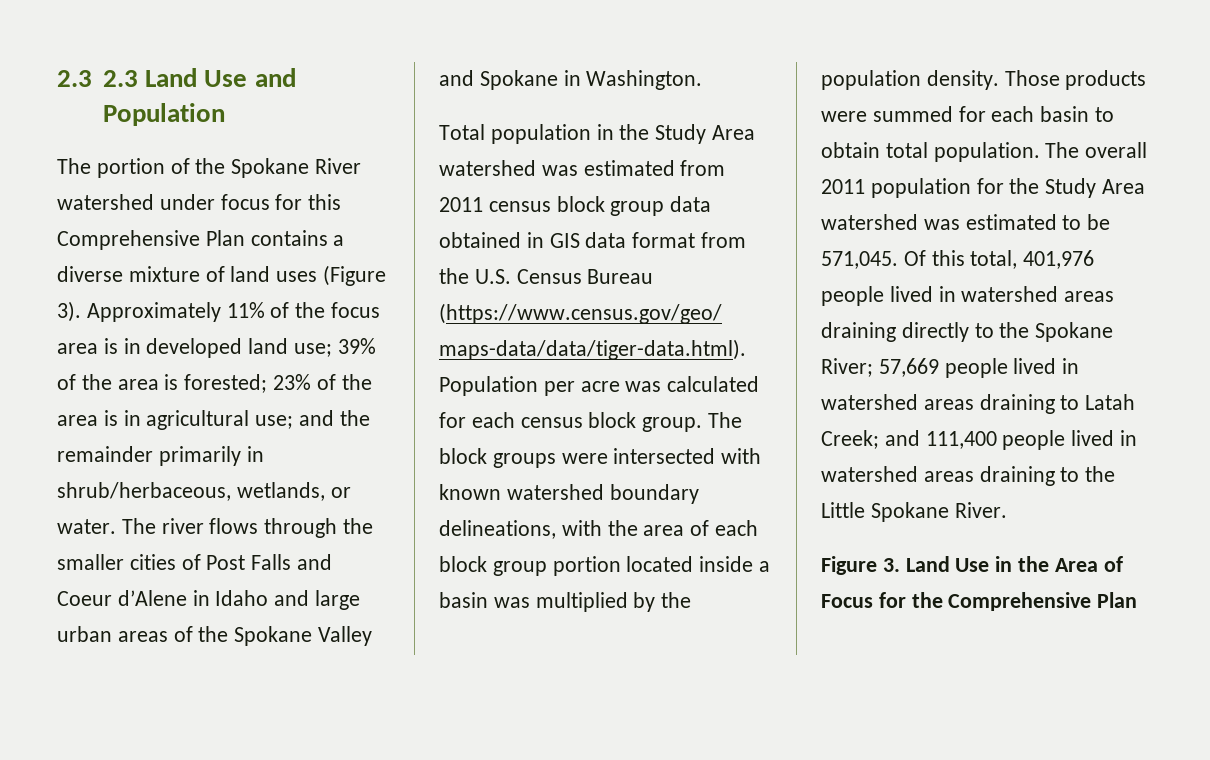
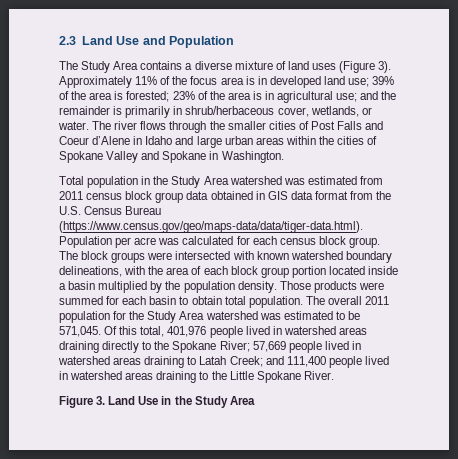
- 2.3 2.3 Land Use and Population
+ 2.3 Land Use and Population
- The portion of the Spokane River watershed under focus for this Comprehensive Plan contains a diverse mixture of land uses (Figure 3).
+ The Study Area contains a diverse mixture of land uses (Figure 3).
- Approximately 11% of the focus area is in developed land use; 39% of the area is forested; 23% of the area is in agricultural use; and the remainder primarily in shrub/herbaceous, wetlands, or water.
+ Approximately 11% of the focus area is in developed land use; 39% of the area is forested; 23% of the area is in agricultural use; and the remainder is primarily in shrub/herbaceous cover, wetlands, or water.
- The river flows through the smaller cities of Post Falls and Coeur d’Alene in Idaho and large urban areas of the Spokane Valley and Spokane in Washington.
+ The river flows through the smaller cities of Post Falls and Coeur d’Alene in Idaho and large urban areas within the cities of Spokane Valley and Spokane in Washington.
- The block groups were intersected with known watershed boundary delineations, with the area of each block group portion located inside a basin was multiplied by the population density.
+ The block groups were intersected with known watershed boundary delineations, with the area of each block group portion located inside a basin multiplied by the population density.
- Figure 3. Land Use in the Area of Focus for the Comprehensive Plan
+ Figure 3. Land Use in the Study Area

